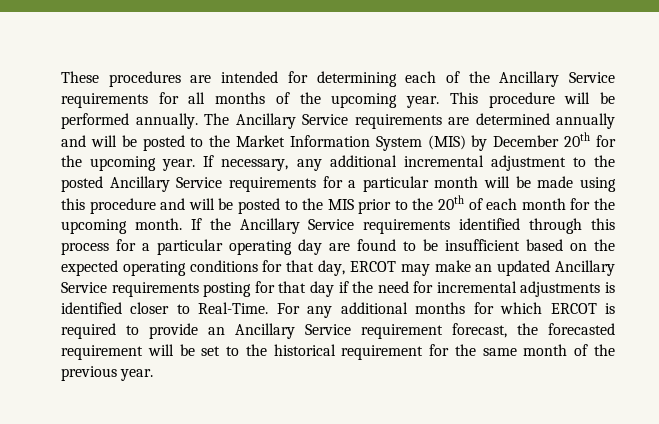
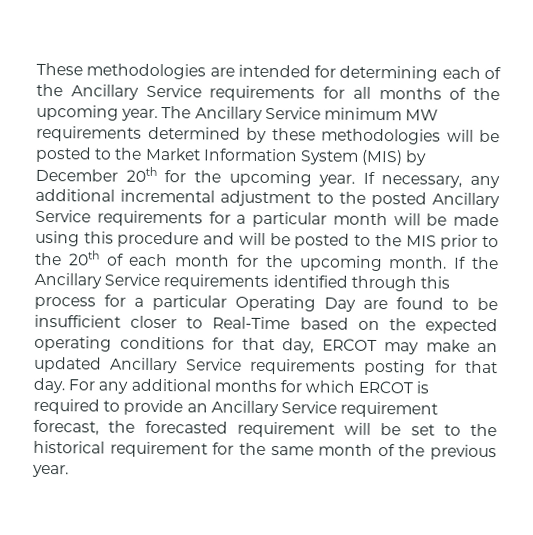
- These procedures are intended for determining each of the Ancillary Service requirements for all months of the upcoming year.
+ These methodologies are intended for determining each of the Ancillary Service requirements for all months of the upcoming year.
- This procedure will be performed annually. The Ancillary Service requirements are determined annually and will be posted to the Market Information System (MIS) by December 20th for the upcoming year.
+ The Ancillary Service minimum MW requirements determined by these methodologies will be posted to the Market Information System (MIS) by December 20th for the upcoming year.
- If the Ancillary Service requirements identified through this process for a particular operating day are found to be insufficient based on the expected operating conditions for that day, ERCOT may make an updated Ancillary Service requirements posting for that day if the need for incremental adjustments is identified closer to Real-Time.
+ If the Ancillary Service requirements identified through this process for a particular Operating Day are found to be insufficient closer to Real-Time based on the expected operating conditions for that day, ERCOT may make an updated Ancillary Service requirements posting for that day.

